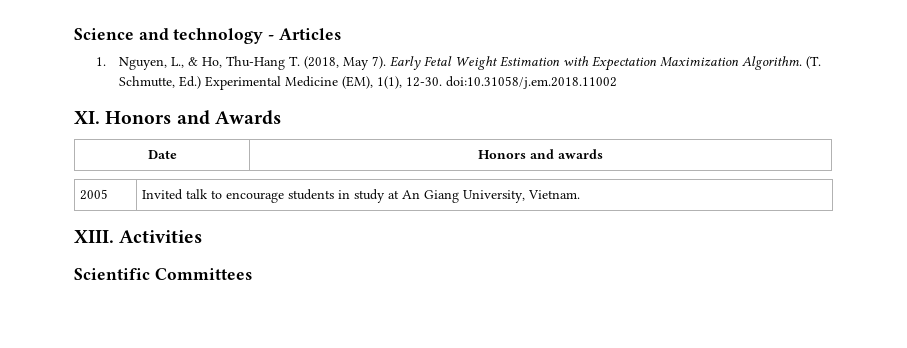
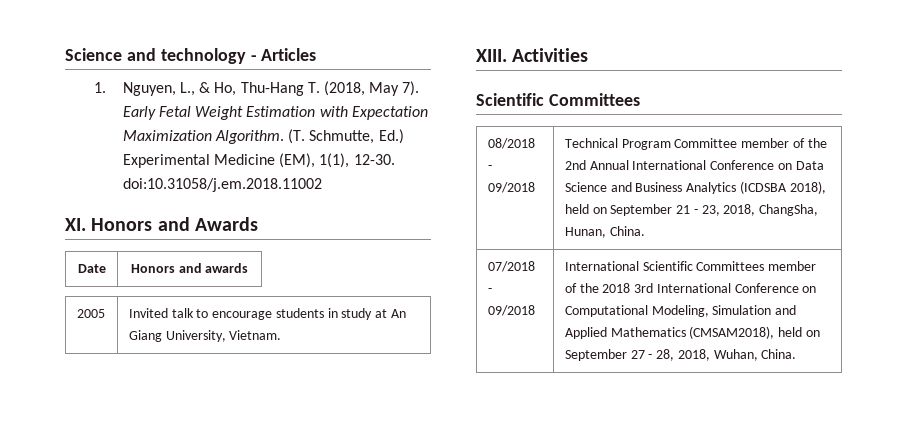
+ 08/2018 - 09/2018 | Technical Program Committee member of the 2nd Annual International Conference on Data Science and Business Analytics (ICDSBA 2018), held on September 21 - 23, 2018, ChangSha, Hunan, China.
+ 07/2018 - 09/2018 | International Scientific Committees member of the 2018 3rd International Conference on Computational Modeling, Simulation and Applied Mathematics (CMSAM2018), held on September 27 - 28, 2018, Wuhan, China.

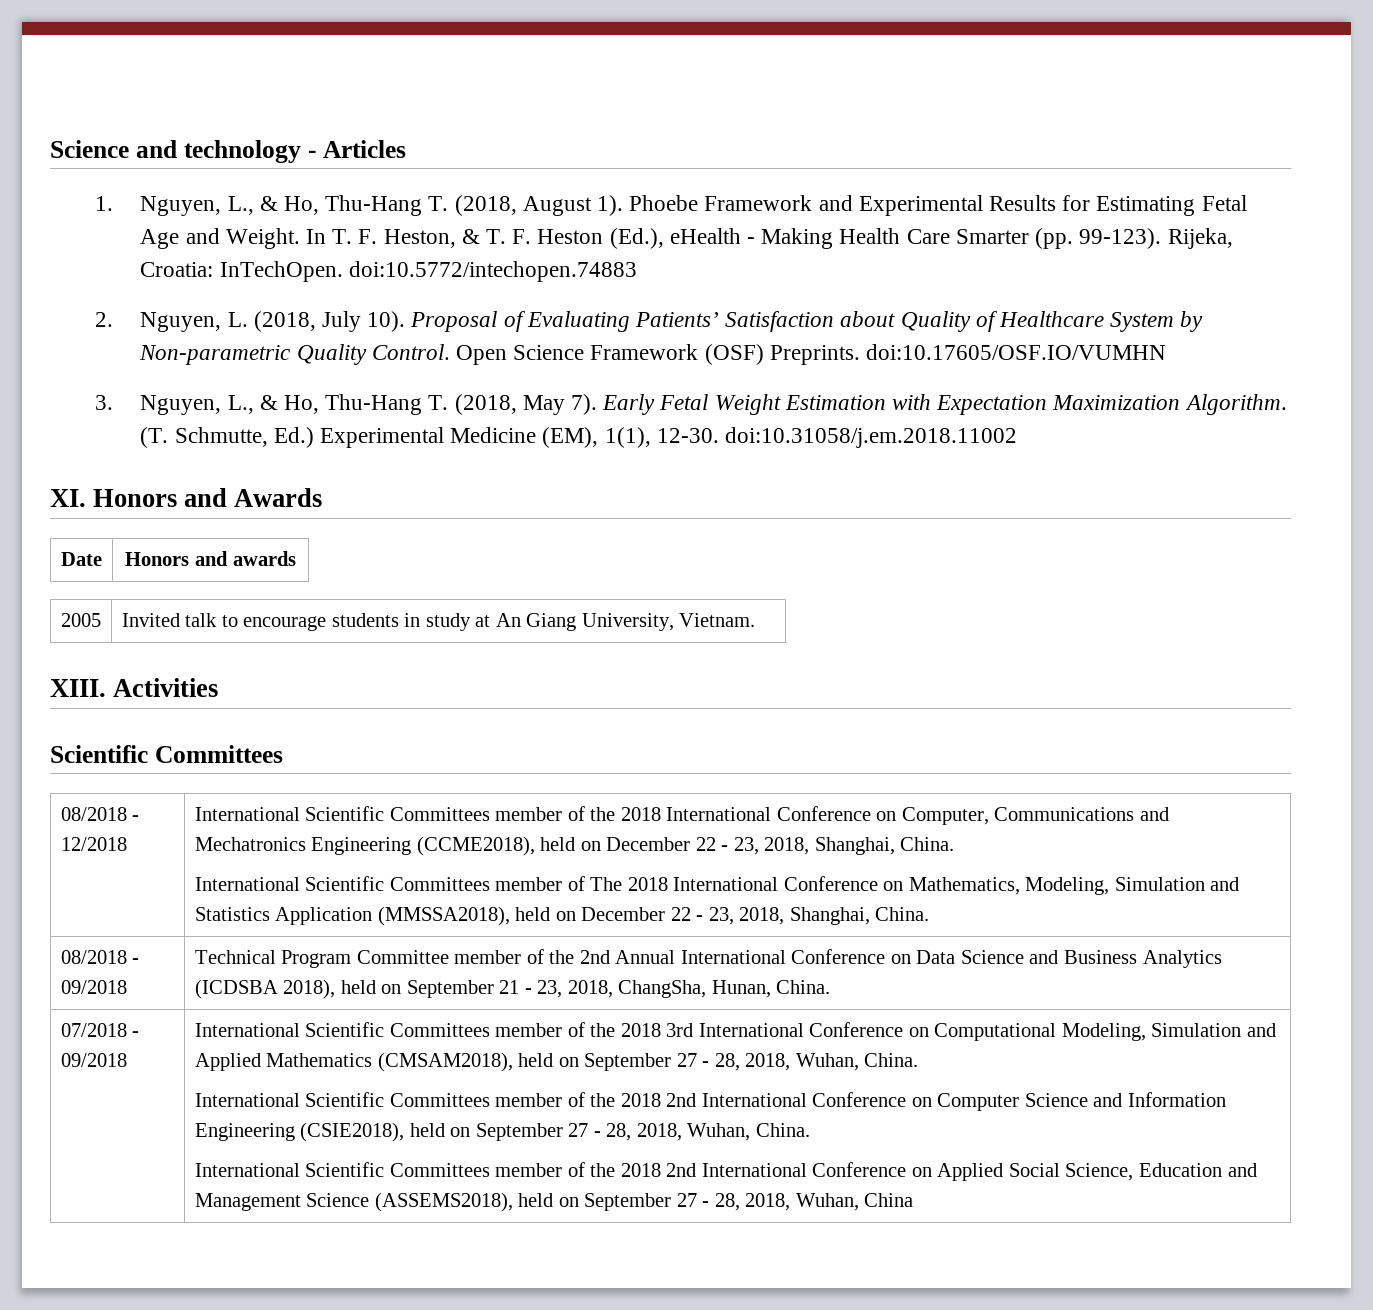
- 1. Nguyen, L., & Ho, Thu-Hang T. (2018, May 7).
+ 1. Nguyen, L., & Ho, Thu-Hang T. (2018, August 1). Phoebe Framework and Experimental Results for Estimating Fetal Age and Weight. In T. F. Heston, & T. F. Heston (Ed.), eHealth - Making Health Care Smarter (pp. 99-123). Rijeka, Croatia: InTechOpen. doi:10.5772/intechopen.74883
+ 2. Nguyen, L. (2018, July 10). Proposal of Evaluating Patients’ Satisfaction about Quality of Healthcare System by Non-parametric Quality Control. Open Science Framework (OSF) Preprints. doi:10.17605/OSF.IO/VUMHN
+ 3. Nguyen, L., & Ho, Thu-Hang T. (2018, May 7).
+ 08/2018 - 12/2018 | International Scientific Committees member of the 2018 International Conference on Computer, Communications and Mechatronics Engineering (CCME2018), held on December 22 - 23, 2018, Shanghai, China.
+ International Scientific Committees member of The 2018 International Conference on Mathematics, Modeling, Simulation and Statistics Application (MMSSA2018), held on December 22 - 23, 2018, Shanghai, China.
+ International Scientific Committees member of the 2018 2nd International Conference on Computer Science and Information Engineering (CSIE2018), held on September 27 - 28, 2018, Wuhan, China.
+ International Scientific Committees member of the 2018 2nd International Conference on Applied Social Science, Education and Management Science (ASSEMS2018), held on September 27 - 28, 2018, Wuhan, China

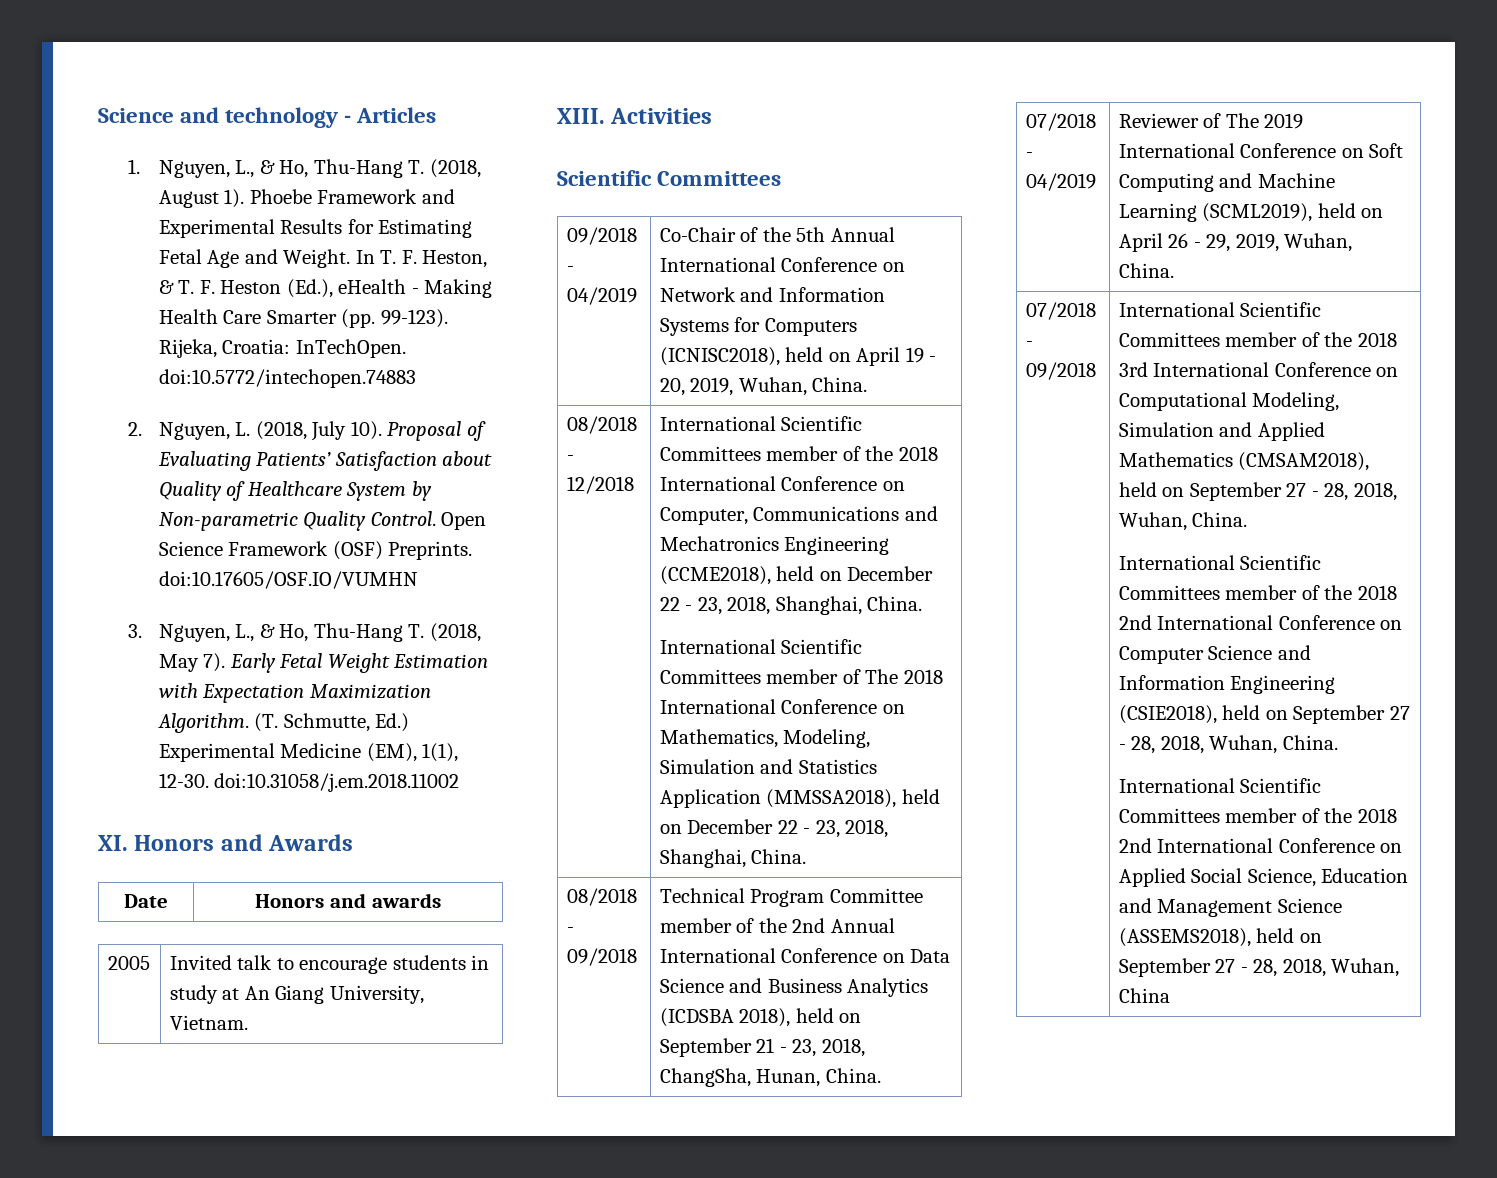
+ 09/2018 - 04/2019 | Co-Chair of the 5th Annual International Conference on Network and Information Systems for Computers (ICNISC2018), held on April 19 - 20, 2019, Wuhan, China.
+ 07/2018 - 04/2019 | Reviewer of The 2019 International Conference on Soft Computing and Machine Learning (SCML2019), held on April 26 - 29, 2019, Wuhan, China.

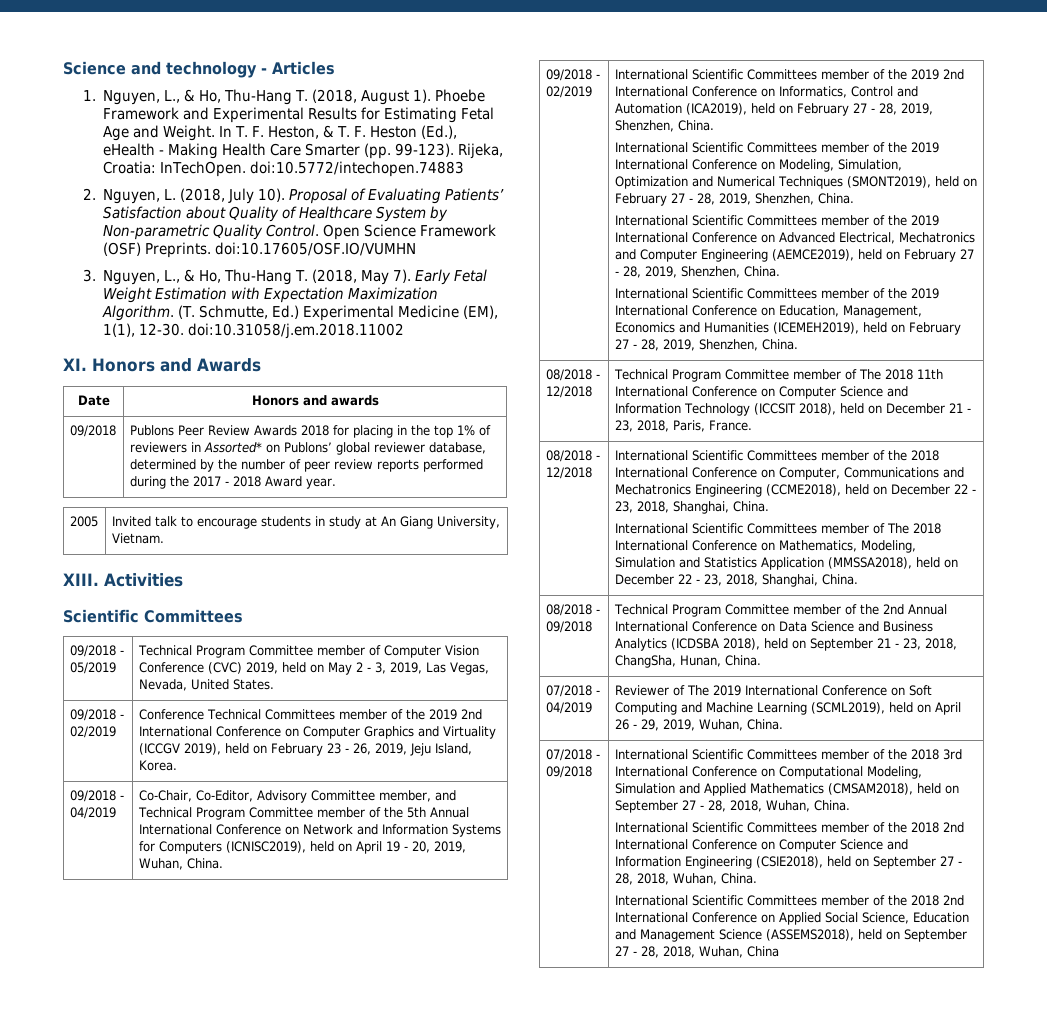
+ 09/2018 | Publons Peer Review Awards 2018 for placing in the top 1% of reviewers in Assorted* on Publons’ global reviewer database, determined by the number of peer review reports performed during the 2017 - 2018 Award year.
- 09/2018 - 04/2019 | Co-Chair of the 5th Annual International Conference on Network and Information Systems for Computers (ICNISC2018), held on April 19 - 20, 2019, Wuhan, China.
+ 09/2018 - 05/2019 | Technical Program Committee member of Computer Vision Conference (CVC) 2019, held on May 2 - 3, 2019, Las Vegas, Nevada, United States.
+ 09/2018 - 02/2019 | Conference Technical Committees member of the 2019 2nd International Conference on Computer Graphics and Virtuality (ICCGV 2019), held on February 23 - 26, 2019, Jeju Island, Korea.
+ 09/2018 - 04/2019 | Co-Chair, Co-Editor, Advisory Committee member, and Technical Program Committee member of the 5th Annual International Conference on Network and Information Systems for Computers (ICNISC2019), held on April 19 - 20, 2019, Wuhan, China.
+ 09/2018 - 02/2019 | International Scientific Committees member of the 2019 2nd International Conference on Informatics, Control and Automation (ICA2019), held on February 27 - 28, 2019, Shenzhen, China.
+ International Scientific Committees member of the 2019 International Conference on Modeling, Simulation, Optimization and Numerical Techniques (SMONT2019), held on February 27 - 28, 2019, Shenzhen, China.
+ International Scientific Committees member of the 2019 International Conference on Advanced Electrical, Mechatronics and Computer Engineering (AEMCE2019), held on February 27 - 28, 2019, Shenzhen, China.
+ International Scientific Committees member of the 2019 International Conference on Education, Management, Economics and Humanities (ICEMEH2019), held on February 27 - 28, 2019, Shenzhen, China.
+ 08/2018 - 12/2018 | Technical Program Committee member of The 2018 11th International Conference on Computer Science and Information Technology (ICCSIT 2018), held on December 21 - 23, 2018, Paris, France.

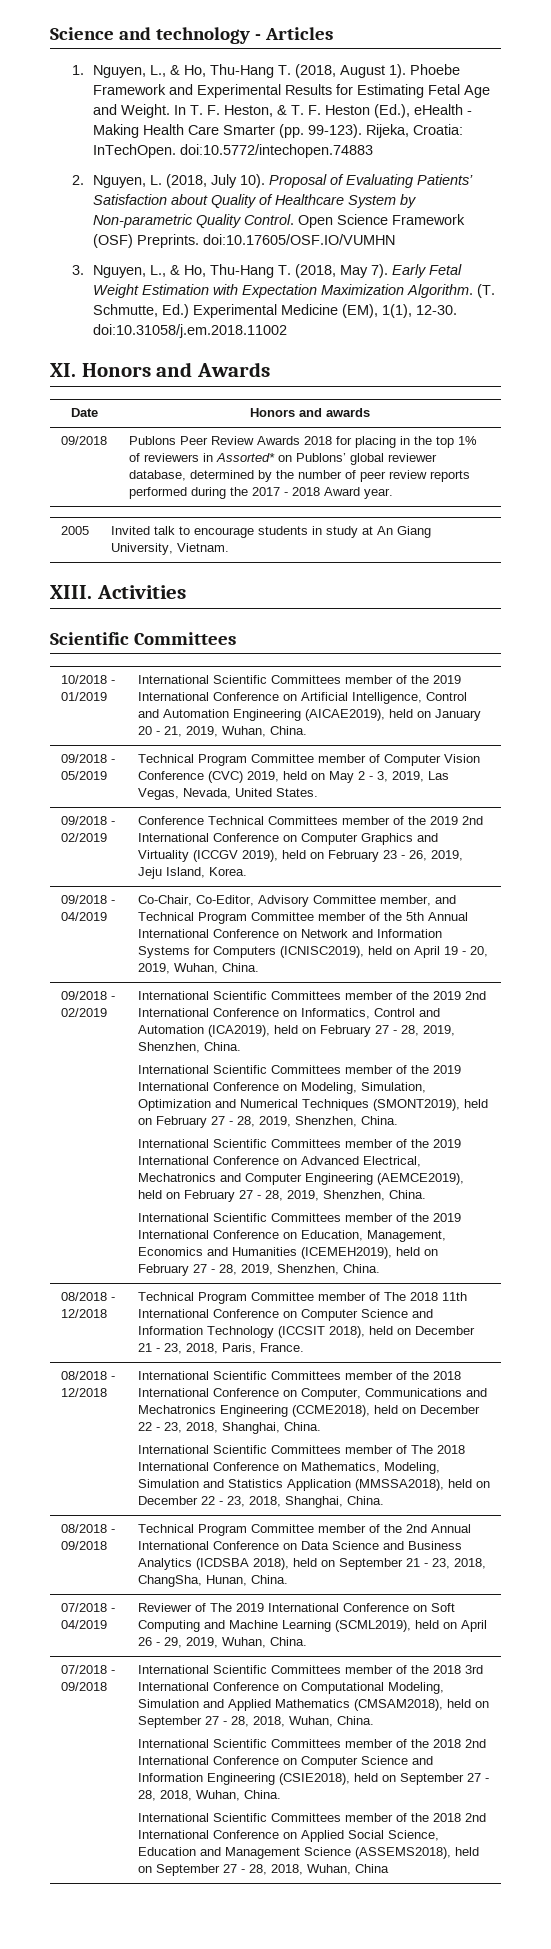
+ 10/2018 - 01/2019 | International Scientific Committees member of the 2019 International Conference on Artificial Intelligence, Control and Automation Engineering (AICAE2019), held on January 20 - 21, 2019, Wuhan, China.

